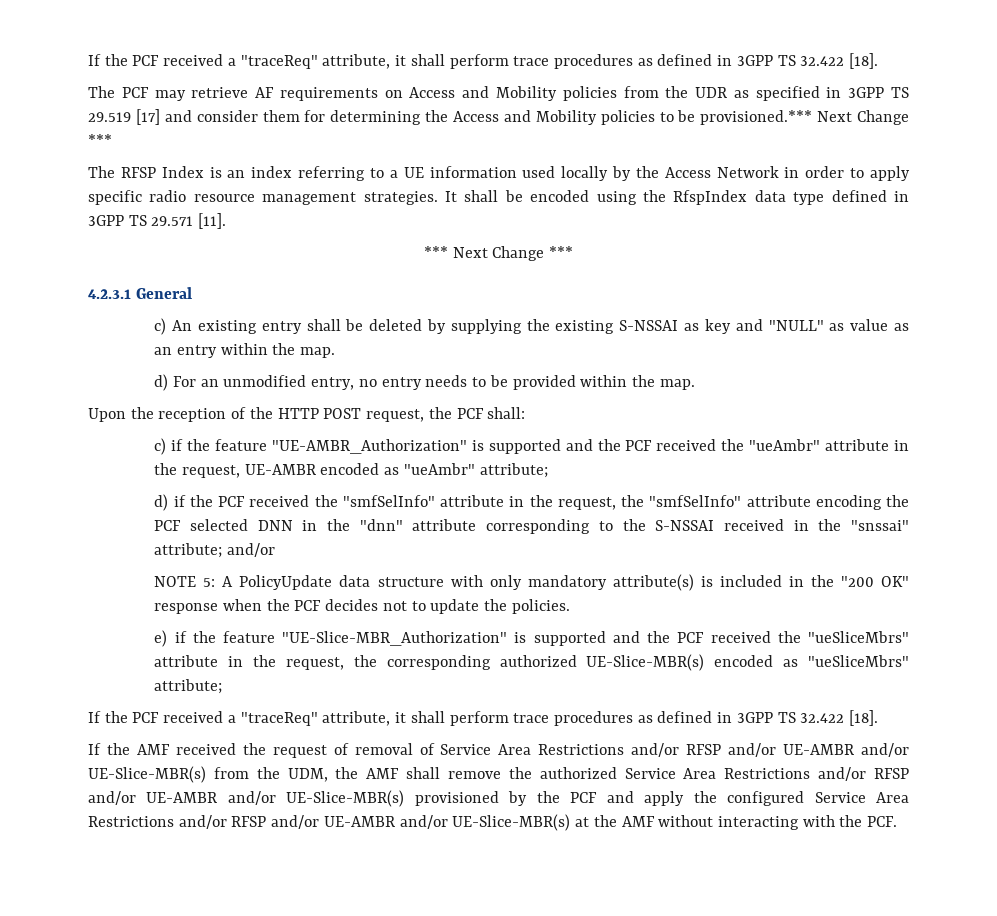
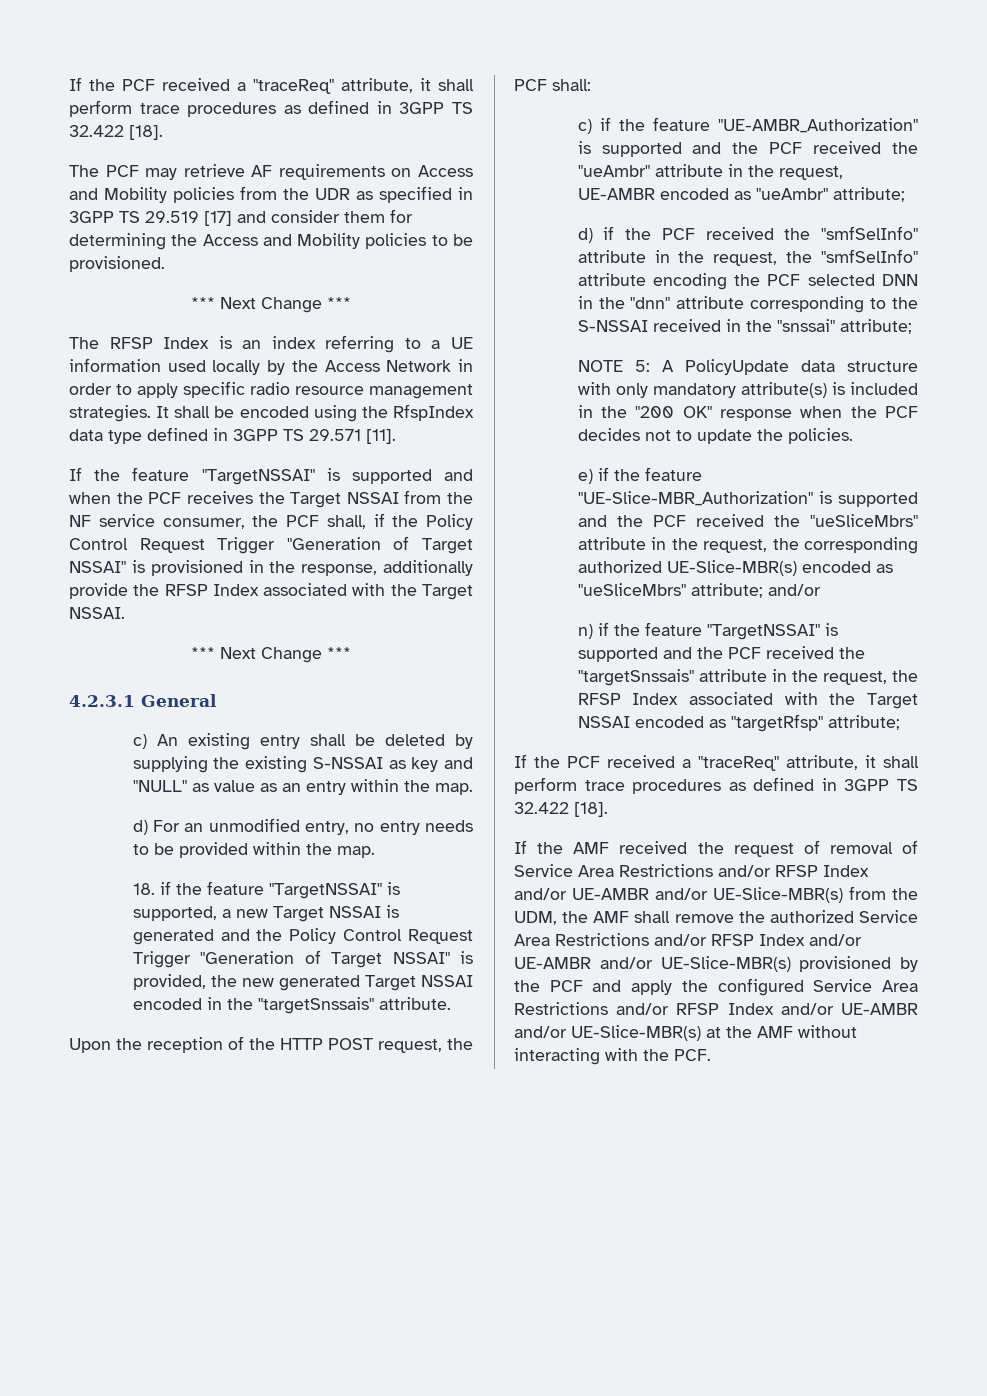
- The PCF may retrieve AF requirements on Access and Mobility policies from the UDR as specified in 3GPP TS 29.519 [17] and consider them for determining the Access and Mobility policies to be provisioned.*** Next Change ***
+ The PCF may retrieve AF requirements on Access and Mobility policies from the UDR as specified in 3GPP TS 29.519 [17] and consider them for determining the Access and Mobility policies to be provisioned.
+ *** Next Change ***
+ If the feature "TargetNSSAI" is supported and when the PCF receives the Target NSSAI from the NF service consumer, the PCF shall, if the Policy Control Request Trigger "Generation of Target NSSAI" is provisioned in the response, additionally provide the RFSP Index associated with the Target NSSAI.
+ 18. if the feature "TargetNSSAI" is supported, a new Target NSSAI is generated and the Policy Control Request Trigger "Generation of Target NSSAI" is provided, the new generated Target NSSAI encoded in the "targetSnssais" attribute.
- d) if the PCF received the "smfSelInfo" attribute in the request, the "smfSelInfo" attribute encoding the PCF selected DNN in the "dnn" attribute corresponding to the S-NSSAI received in the "snssai" attribute; and/or
+ d) if the PCF received the "smfSelInfo" attribute in the request, the "smfSelInfo" attribute encoding the PCF selected DNN in the "dnn" attribute corresponding to the S-NSSAI received in the "snssai" attribute;
- e) if the feature "UE-Slice-MBR_Authorization" is supported and the PCF received the "ueSliceMbrs" attribute in the request, the corresponding authorized UE-Slice-MBR(s) encoded as "ueSliceMbrs" attribute;
+ e) if the feature "UE-Slice-MBR_Authorization" is supported and the PCF received the "ueSliceMbrs" attribute in the request, the corresponding authorized UE-Slice-MBR(s) encoded as "ueSliceMbrs" attribute; and/or
+ n) if the feature "TargetNSSAI" is supported and the PCF received the "targetSnssais" attribute in the request, the RFSP Index associated with the Target NSSAI encoded as "targetRfsp" attribute;
- If the AMF received the request of removal of Service Area Restrictions and/or RFSP and/or UE-AMBR and/or UE-Slice-MBR(s) from the UDM, the AMF shall remove the authorized Service Area Restrictions and/or RFSP and/or UE-AMBR and/or UE-Slice-MBR(s) provisioned by the PCF and apply the configured Service Area Restrictions and/or RFSP and/or UE-AMBR and/or UE-Slice-MBR(s) at the AMF without interacting with the PCF.
+ If the AMF received the request of removal of Service Area Restrictions and/or RFSP Index and/or UE-AMBR and/or UE-Slice-MBR(s) from the UDM, the AMF shall remove the authorized Service Area Restrictions and/or RFSP Index and/or UE-AMBR and/or UE-Slice-MBR(s) provisioned by the PCF and apply the configured Service Area Restrictions and/or RFSP Index and/or UE-AMBR and/or UE-Slice-MBR(s) at the AMF without interacting with the PCF.

